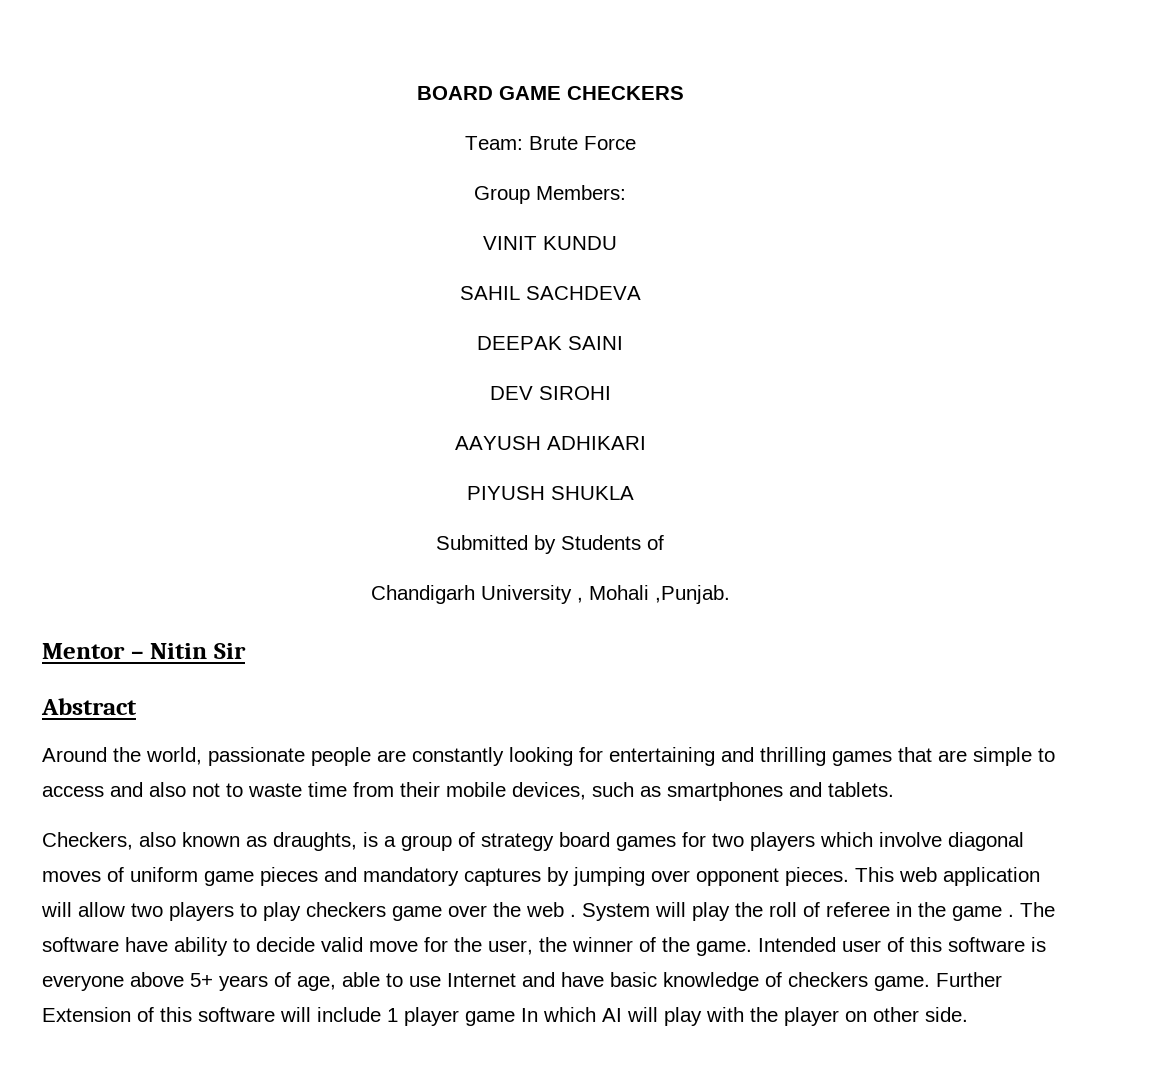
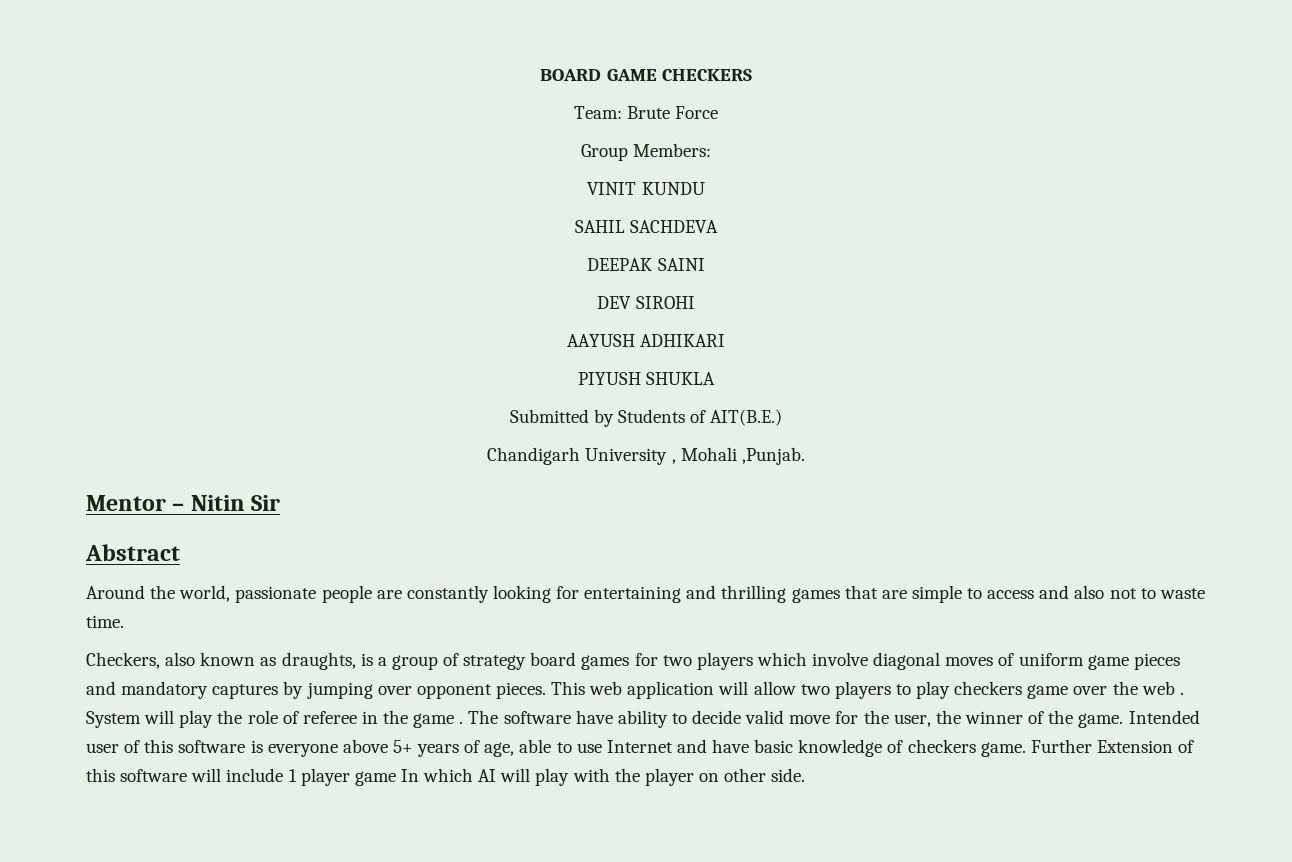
- Submitted by Students of
+ Submitted by Students of AIT(B.E.)
- Around the world, passionate people are constantly looking for entertaining and thrilling games that are simple to access and also not to waste time from their mobile devices, such as smartphones and tablets.
+ Around the world, passionate people are constantly looking for entertaining and thrilling games that are simple to access and also not to waste time.
- System will play the roll of referee in the game .
+ System will play the role of referee in the game .

